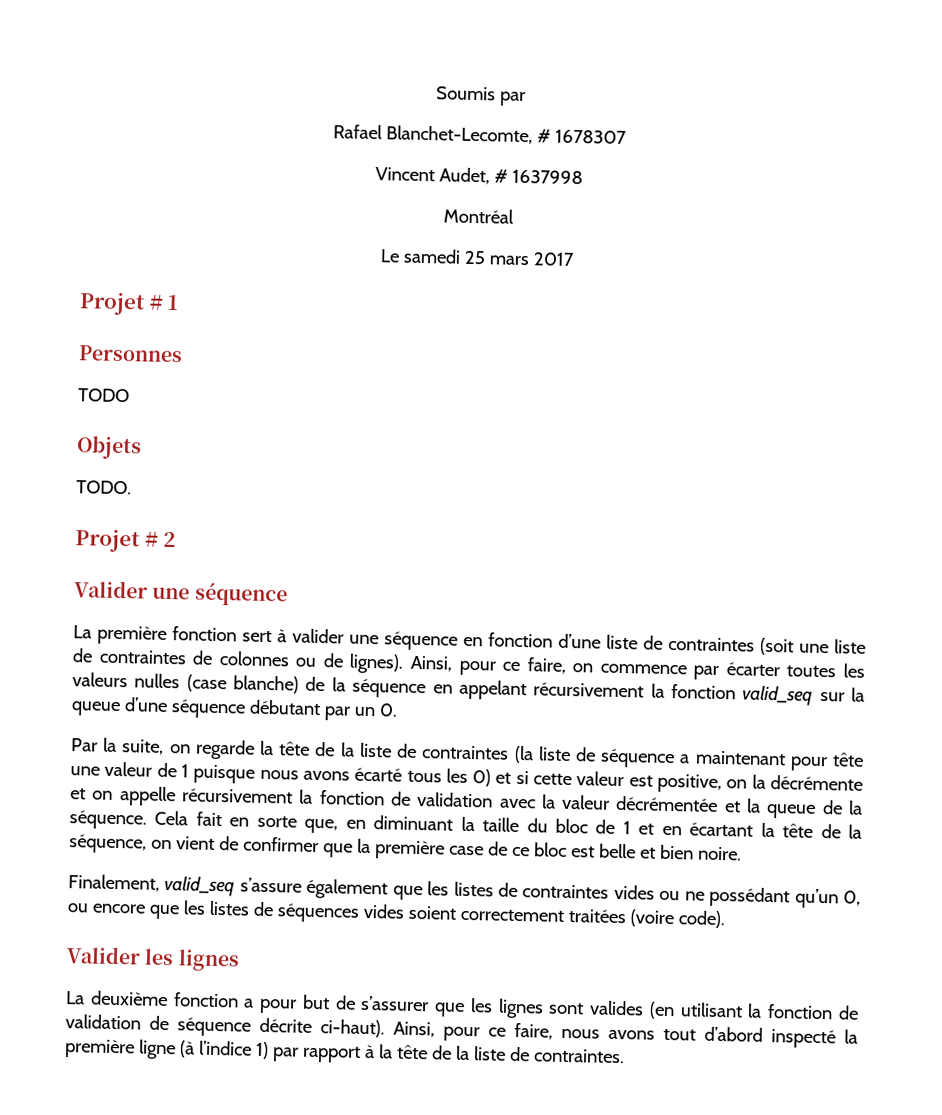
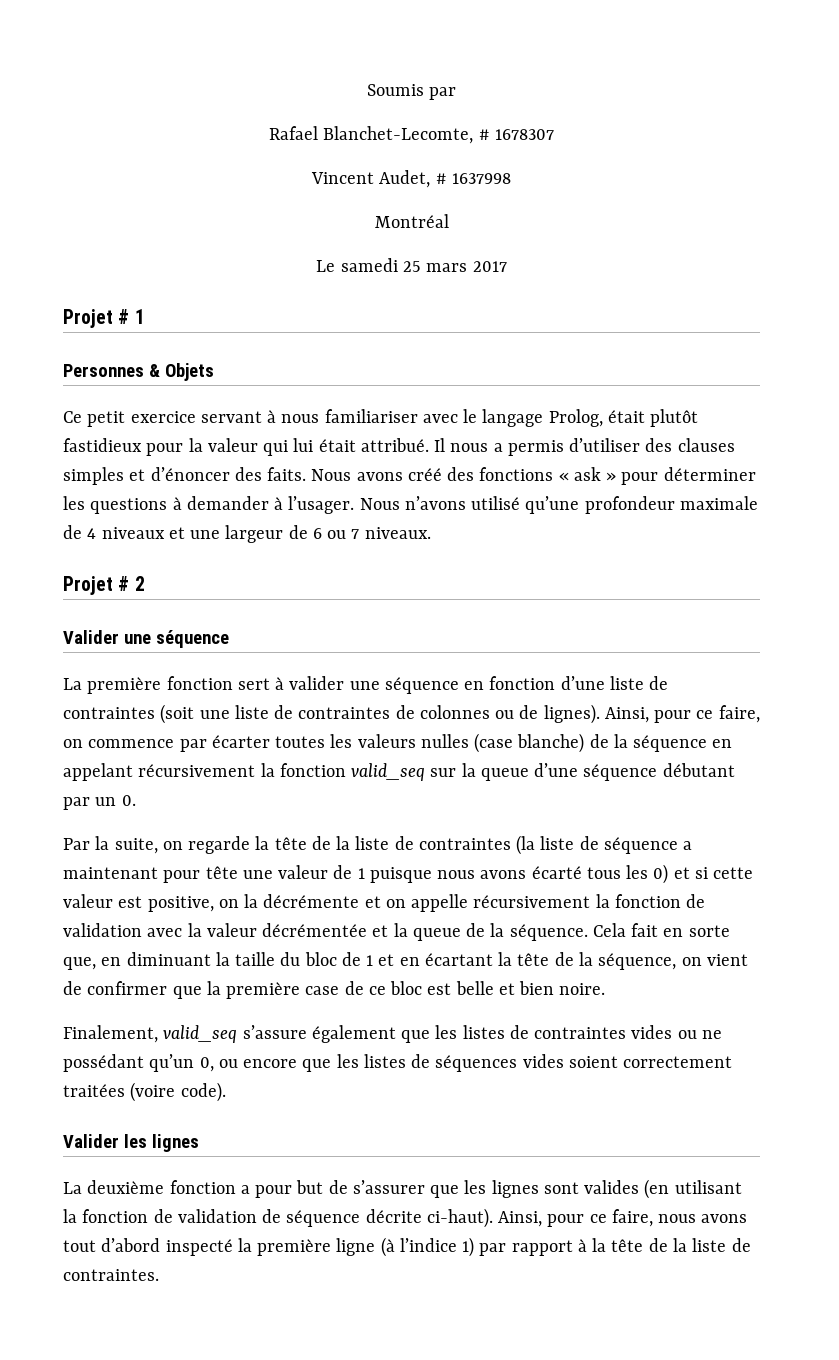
- Personnes
- TODO
- Objets
+ Personnes & Objets
- TODO.
+ Ce petit exercice servant à nous familiariser avec le langage Prolog, était plutôt fastidieux pour la valeur qui lui était attribué. Il nous a permis d’utiliser des clauses simples et d’énoncer des faits. Nous avons créé des fonctions « ask » pour déterminer les questions à demander à l’usager. Nous n’avons utilisé qu’une profondeur maximale de 4 niveaux et une largeur de 6 ou 7 niveaux.

